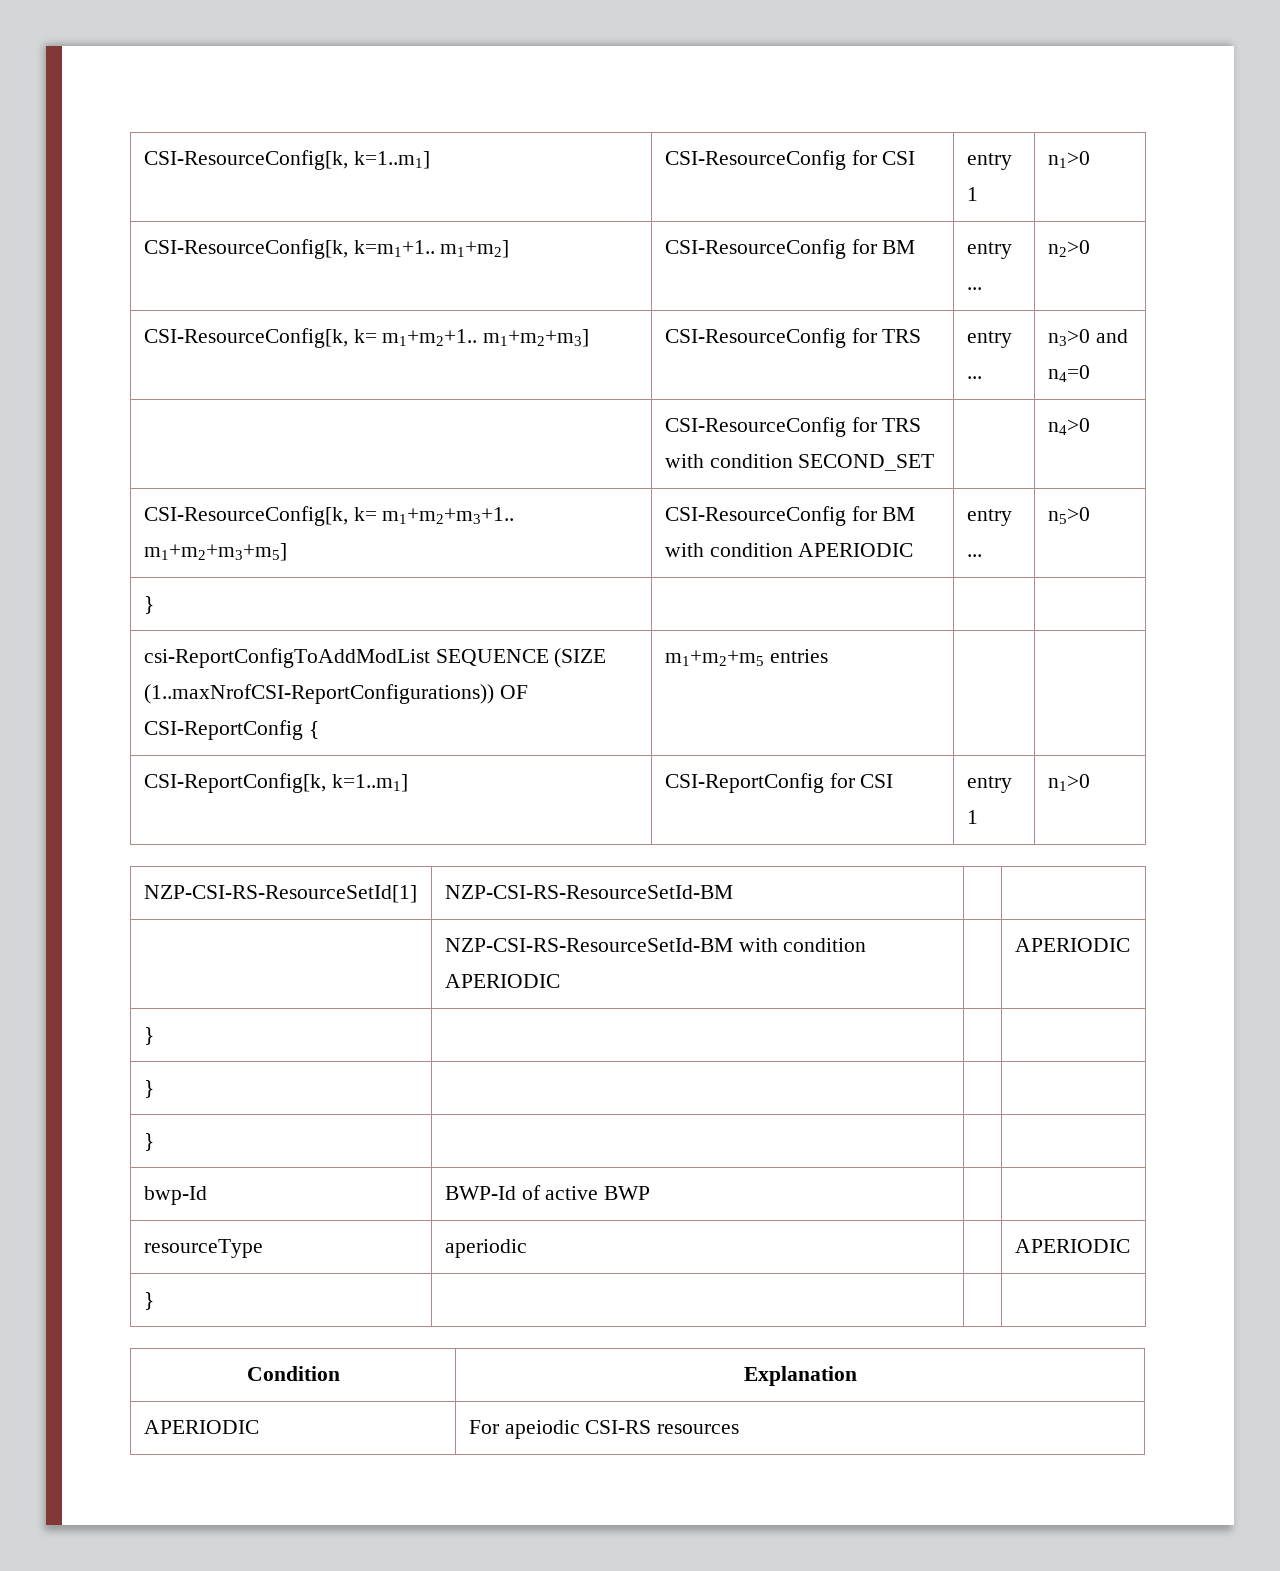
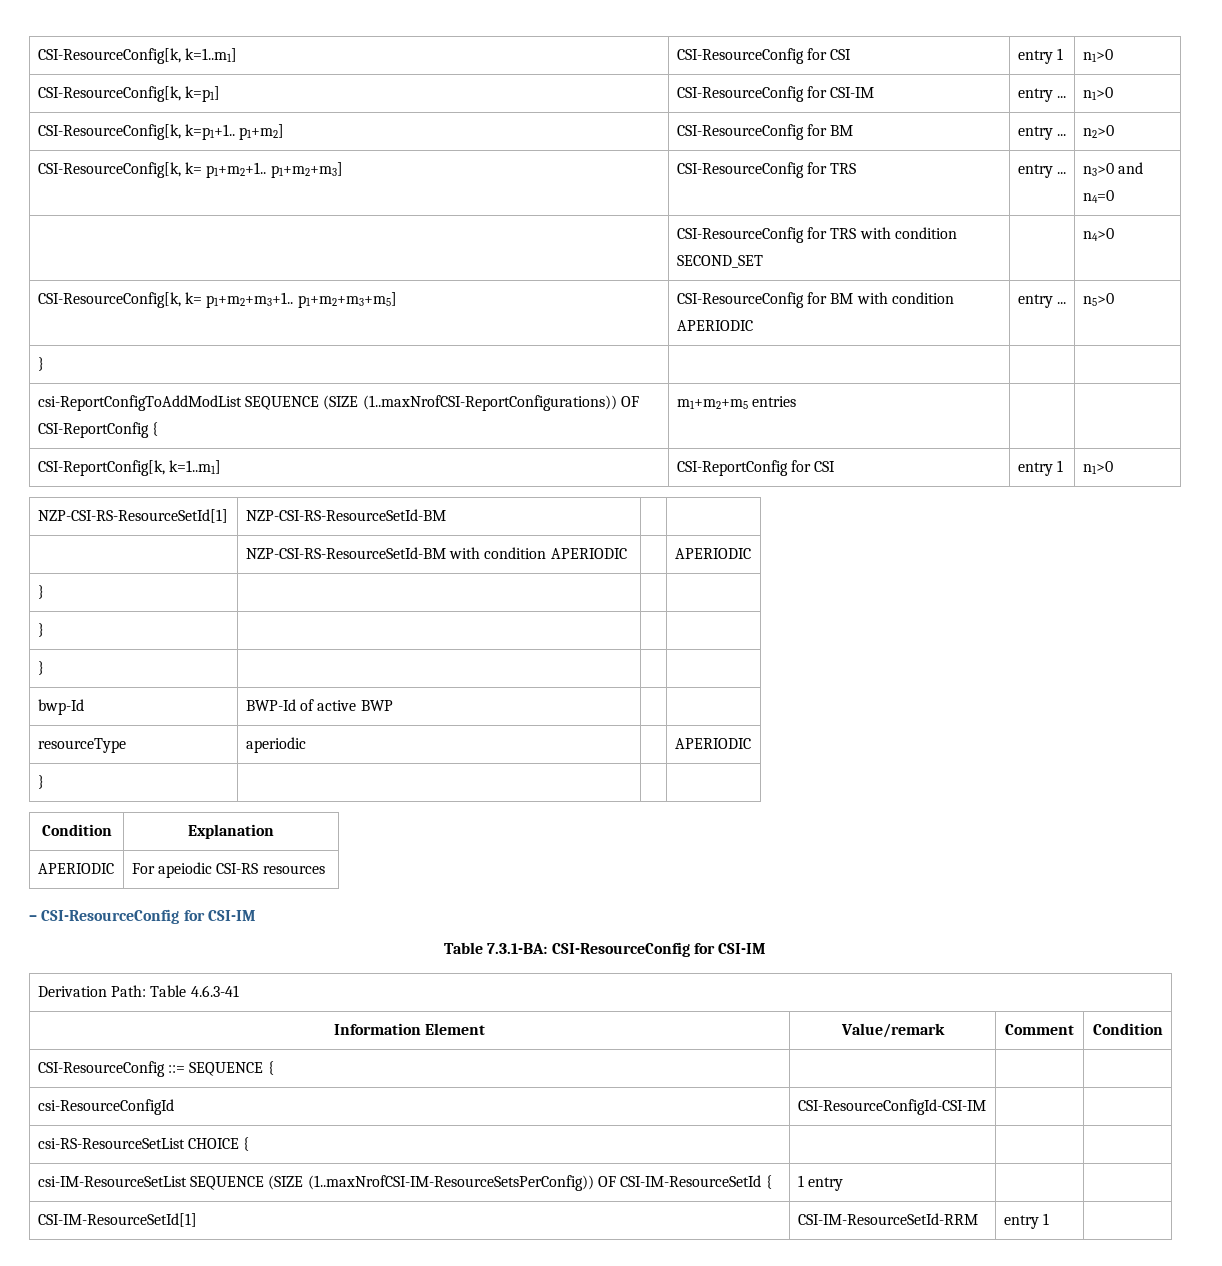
- CSI-ResourceConfig[k, k=m1+1.. m1+m2] | CSI-ResourceConfig for BM | entry ... | n2>0
+ CSI-ResourceConfig[k, k=p1] | CSI-ResourceConfig for CSI-IM | entry ... | n1>0
+ CSI-ResourceConfig[k, k=p1+1.. p1+m2] | CSI-ResourceConfig for BM | entry ... | n2>0
- CSI-ResourceConfig[k, k= m1+m2+1.. m1+m2+m3] | CSI-ResourceConfig for TRS | entry ... | n3>0 and n4=0
+ CSI-ResourceConfig[k, k= p1+m2+1.. p1+m2+m3] | CSI-ResourceConfig for TRS | entry ... | n3>0 and n4=0
- CSI-ResourceConfig[k, k= m1+m2+m3+1.. m1+m2+m3+m5] | CSI-ResourceConfig for BM with condition APERIODIC | entry ... | n5>0
+ CSI-ResourceConfig[k, k= p1+m2+m3+1.. p1+m2+m3+m5] | CSI-ResourceConfig for BM with condition APERIODIC | entry ... | n5>0
+ – CSI-ResourceConfig for CSI-IM
+ Table 7.3.1-BA: CSI-ResourceConfig for CSI-IM
+ Derivation Path: Table 4.6.3-41
+ Information Element | Value/remark | Comment | Condition
+ CSI-ResourceConfig ::= SEQUENCE { | | |
+ csi-ResourceConfigId | CSI-ResourceConfigId-CSI-IM | |
+ csi-RS-ResourceSetList CHOICE { | | |
+ csi-IM-ResourceSetList SEQUENCE (SIZE (1..maxNrofCSI-IM-ResourceSetsPerConfig)) OF CSI-IM-ResourceSetId { | 1 entry | |
+ CSI-IM-ResourceSetId[1] | CSI-IM-ResourceSetId-RRM | entry 1 |

